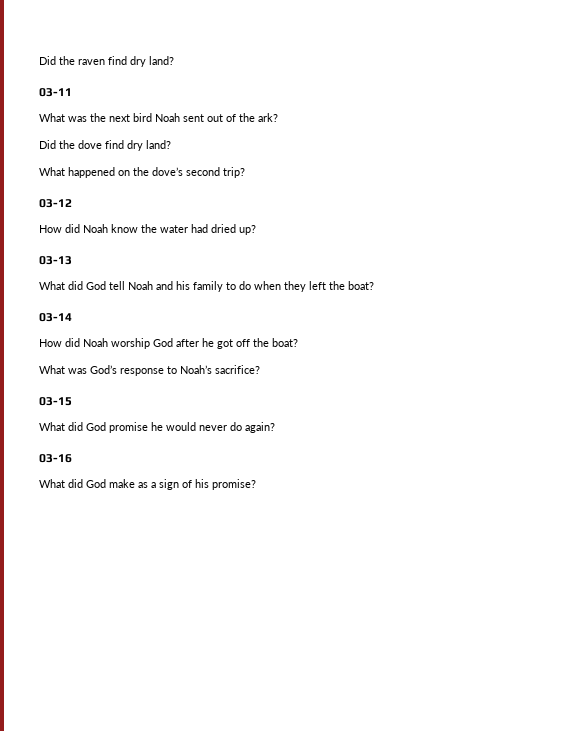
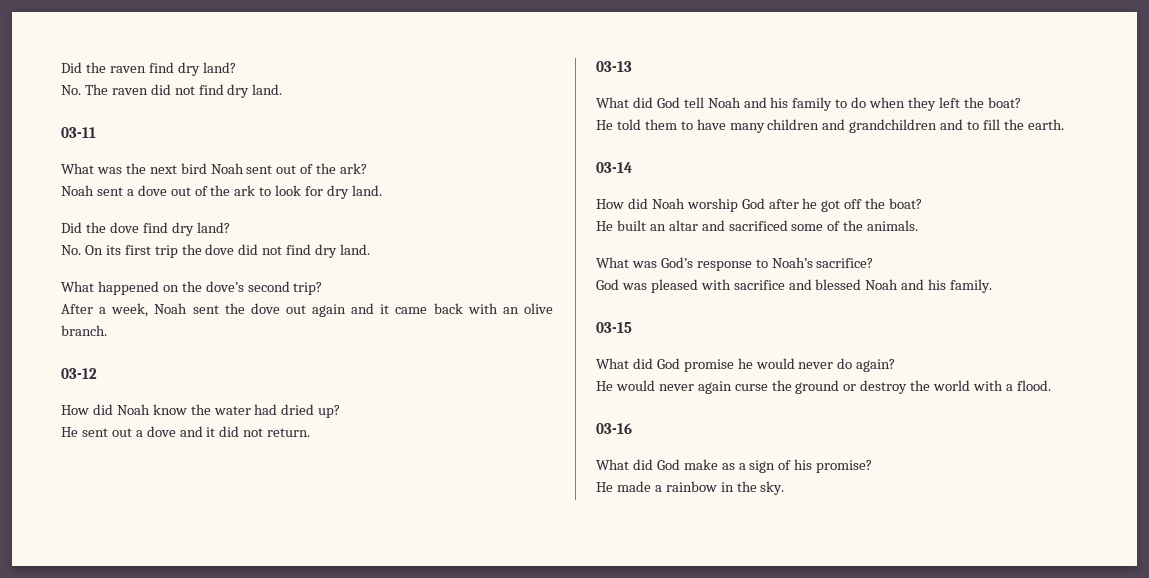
+ No. The raven did not find dry land.
+ Noah sent a dove out of the ark to look for dry land.
+ No. On its first trip the dove did not find dry land.
+ After a week, Noah sent the dove out again and it came back with an olive branch.
+ He sent out a dove and it did not return.
+ He told them to have many children and grandchildren and to fill the earth.
+ He built an altar and sacrificed some of the animals.
+ God was pleased with sacrifice and blessed Noah and his family.
+ He would never again curse the ground or destroy the world with a flood.
+ He made a rainbow in the sky.

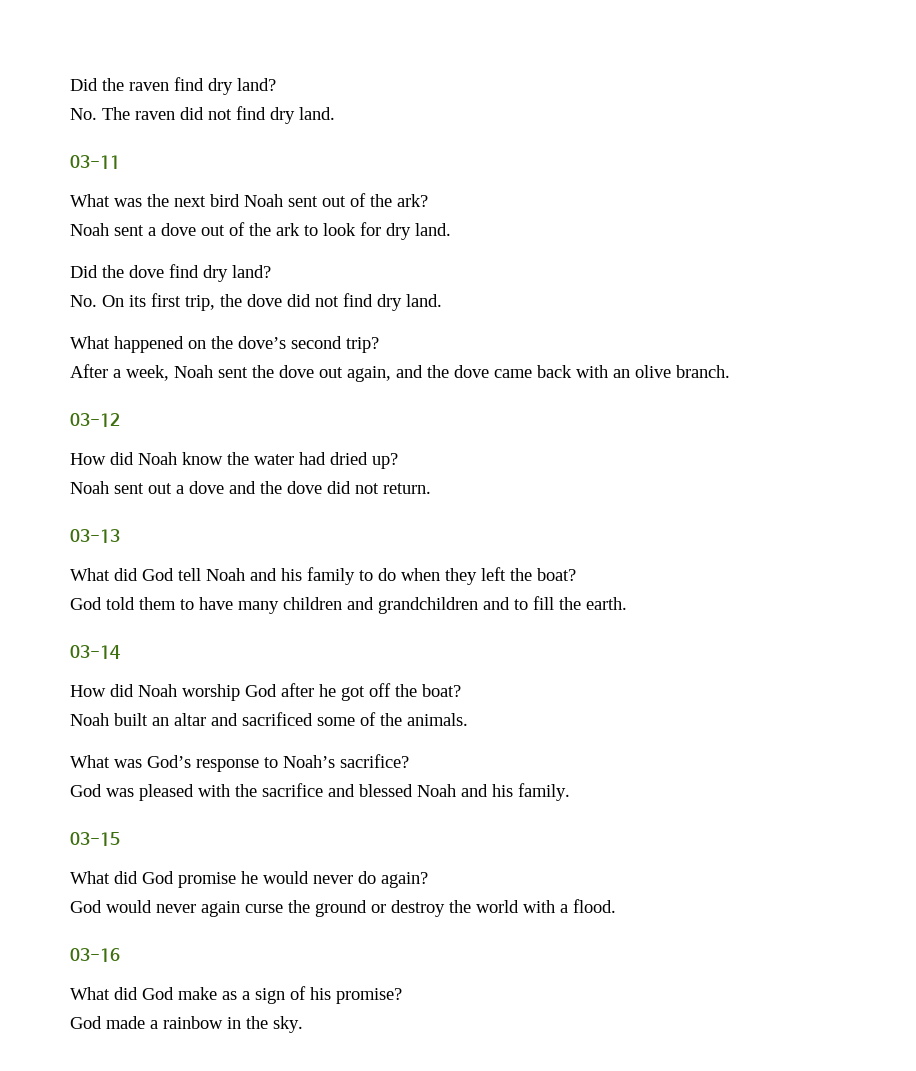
- No. On its first trip the dove did not find dry land.
+ No. On its first trip, the dove did not find dry land.
- After a week, Noah sent the dove out again and it came back with an olive branch.
+ After a week, Noah sent the dove out again, and the dove came back with an olive branch.
- He sent out a dove and it did not return.
+ Noah sent out a dove and the dove did not return.
- He told them to have many children and grandchildren and to fill the earth.
+ God told them to have many children and grandchildren and to fill the earth.
- He built an altar and sacrificed some of the animals.
+ Noah built an altar and sacrificed some of the animals.
- God was pleased with sacrifice and blessed Noah and his family.
+ God was pleased with the sacrifice and blessed Noah and his family.
- He would never again curse the ground or destroy the world with a flood.
+ God would never again curse the ground or destroy the world with a flood.
- He made a rainbow in the sky.
+ God made a rainbow in the sky.

